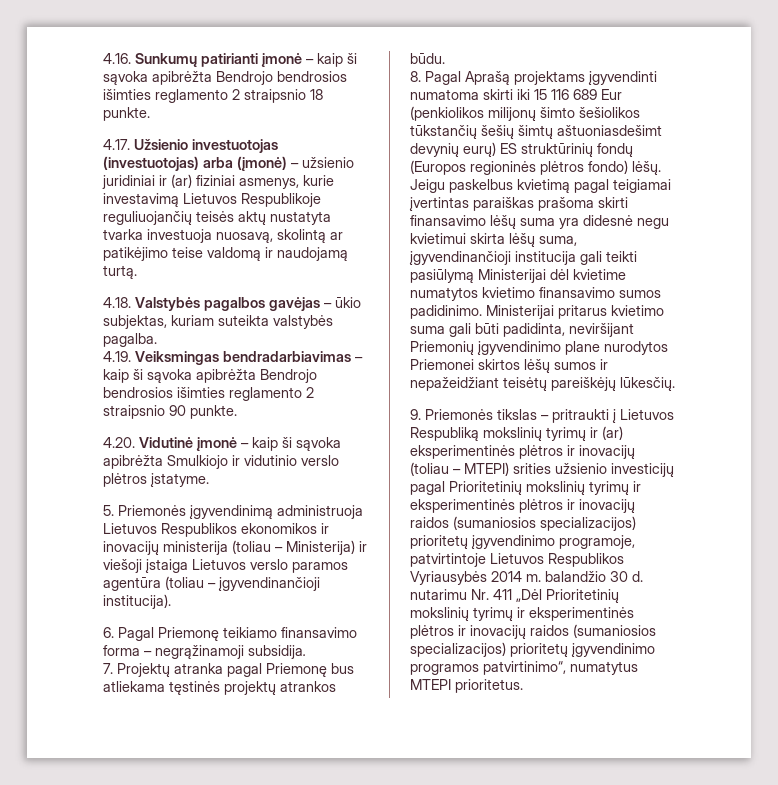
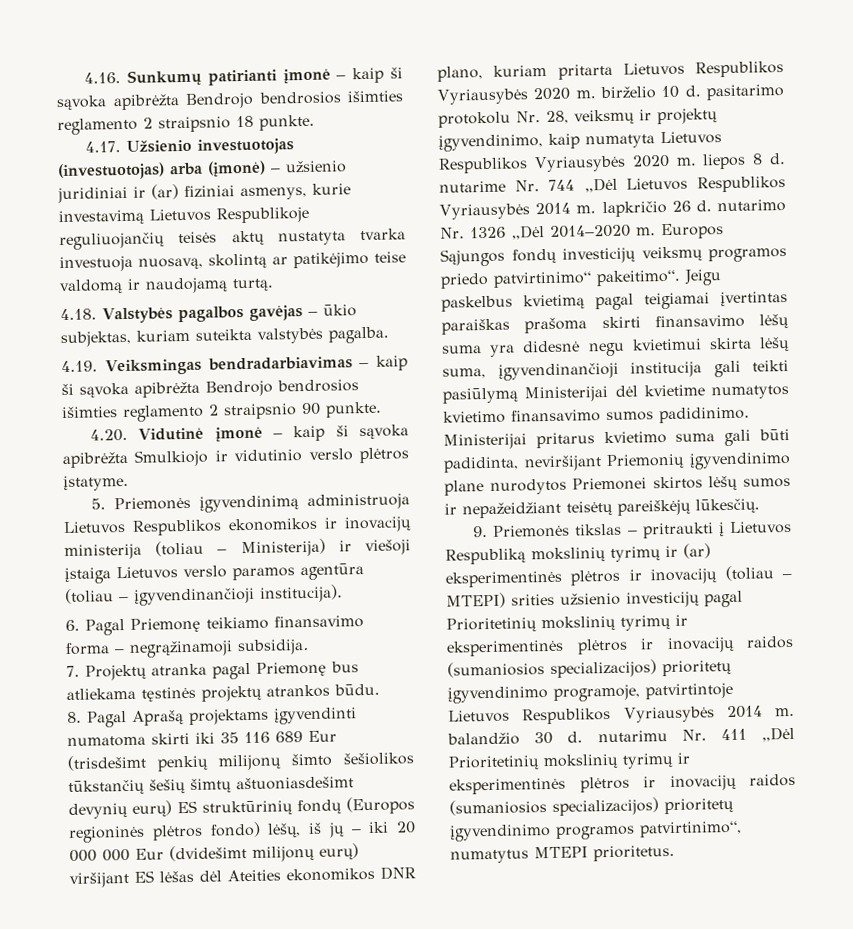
- 8. Pagal Aprašą projektams įgyvendinti numatoma skirti iki 15 116 689 Eur (penkiolikos milijonų šimto šešiolikos tūkstančių šešių šimtų aštuoniasdešimt devynių eurų) ES struktūrinių fondų (Europos regioninės plėtros fondo) lėšų.
+ 8. Pagal Aprašą projektams įgyvendinti numatoma skirti iki 35 116 689 Eur (trisdešimt penkių milijonų šimto šešiolikos tūkstančių šešių šimtų aštuoniasdešimt devynių eurų) ES struktūrinių fondų (Europos regioninės plėtros fondo) lėšų, iš jų – iki 20 000 000 Eur (dvidešimt milijonų eurų) viršijant ES lėšas dėl Ateities ekonomikos DNR plano, kuriam pritarta Lietuvos Respublikos Vyriausybės 2020 m. birželio 10 d. pasitarimo protokolu Nr. 28, veiksmų ir projektų įgyvendinimo, kaip numatyta Lietuvos Respublikos Vyriausybės 2020 m. liepos 8 d. nutarime Nr. 744 „Dėl Lietuvos Respublikos Vyriausybės 2014 m. lapkričio 26 d. nutarimo Nr. 1326 „Dėl 2014–2020 m. Europos Sąjungos fondų investicijų veiksmų programos priedo patvirtinimo“ pakeitimo“.

